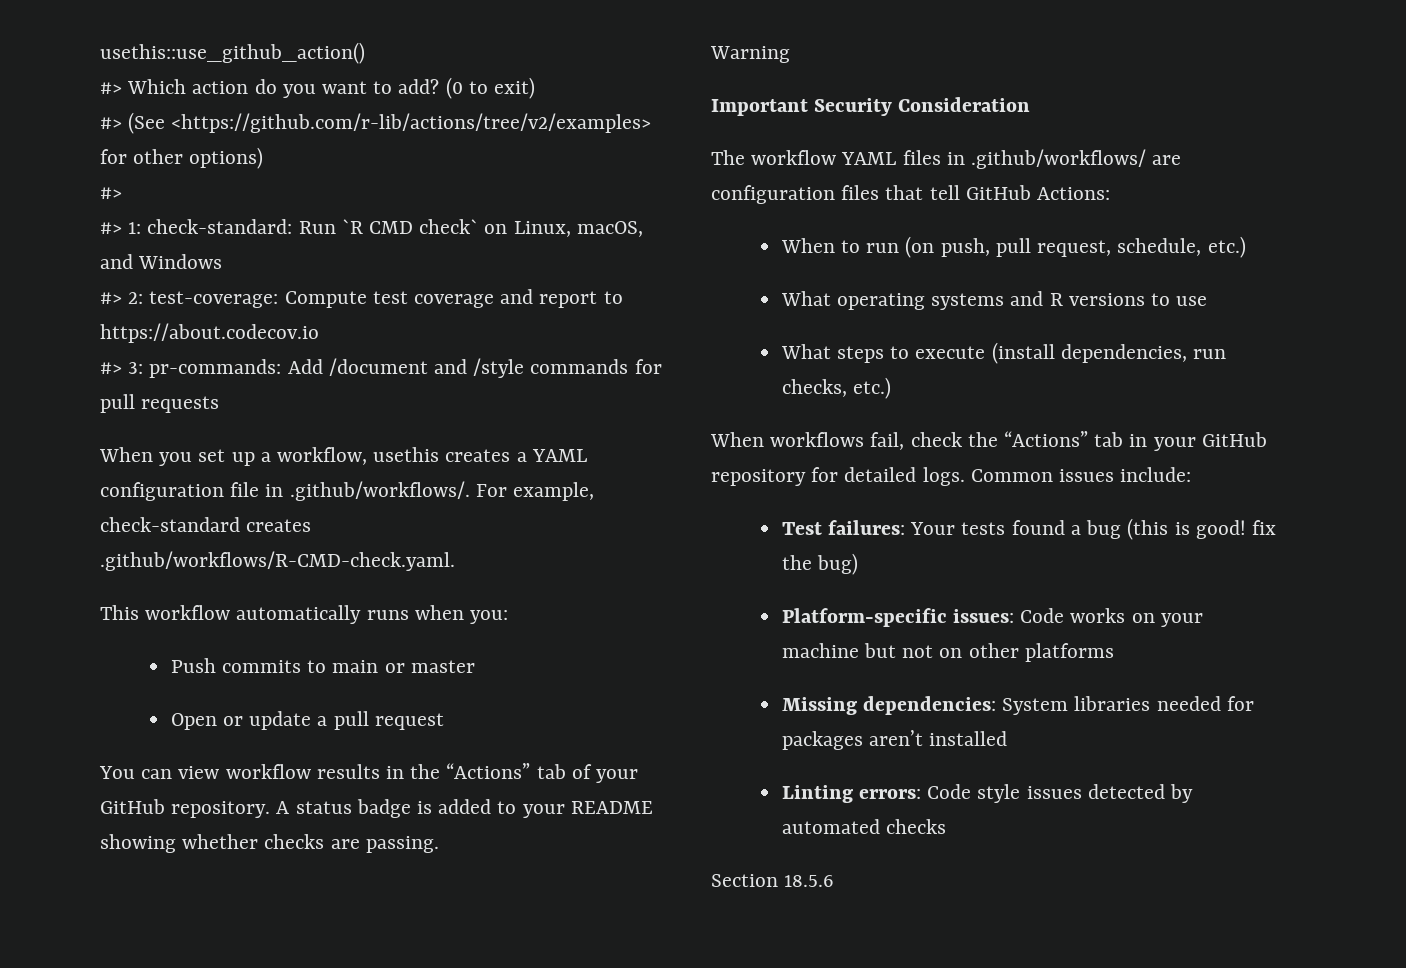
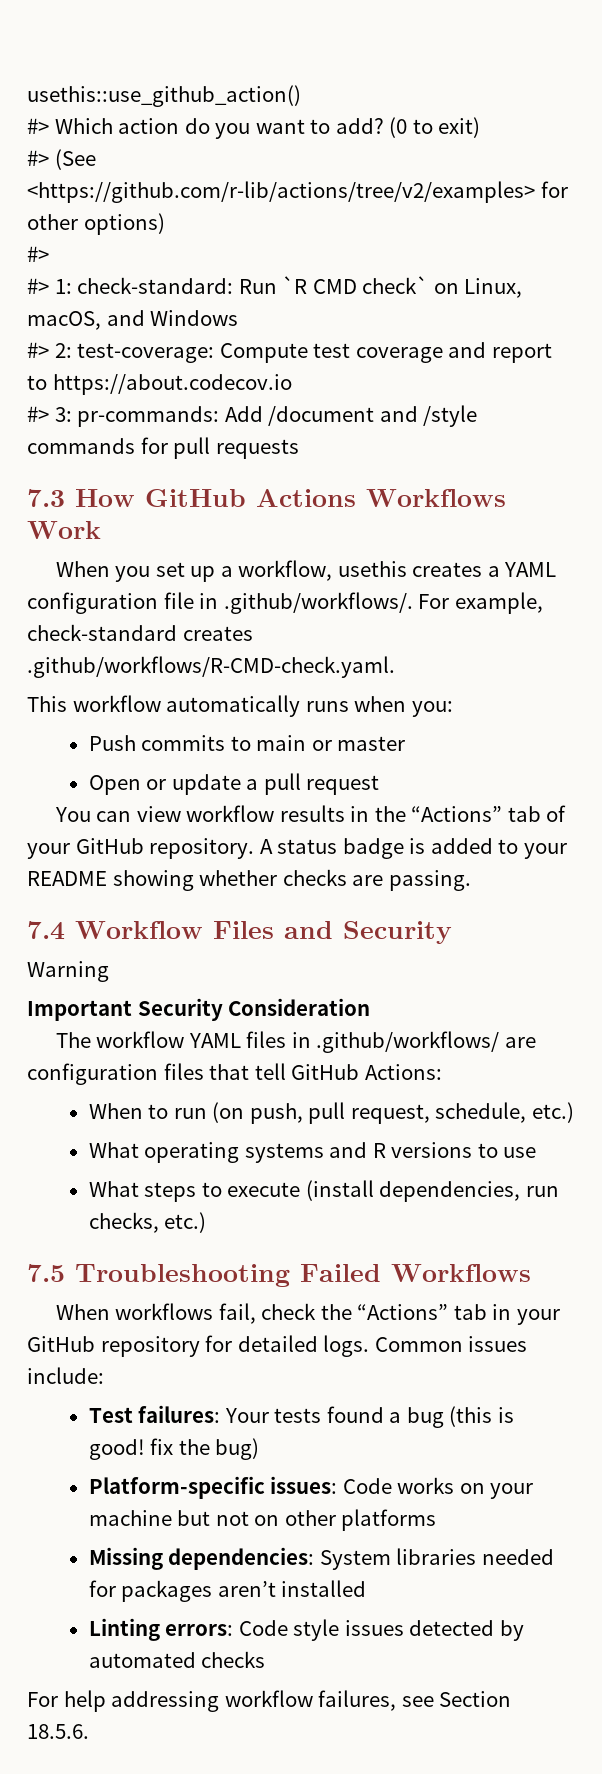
+ 7.3 How GitHub Actions Workflows Work
+ 7.4 Workflow Files and Security
+ 7.5 Troubleshooting Failed Workflows
- Section 18.5.6
+ For help addressing workflow failures, see Section 18.5.6.

